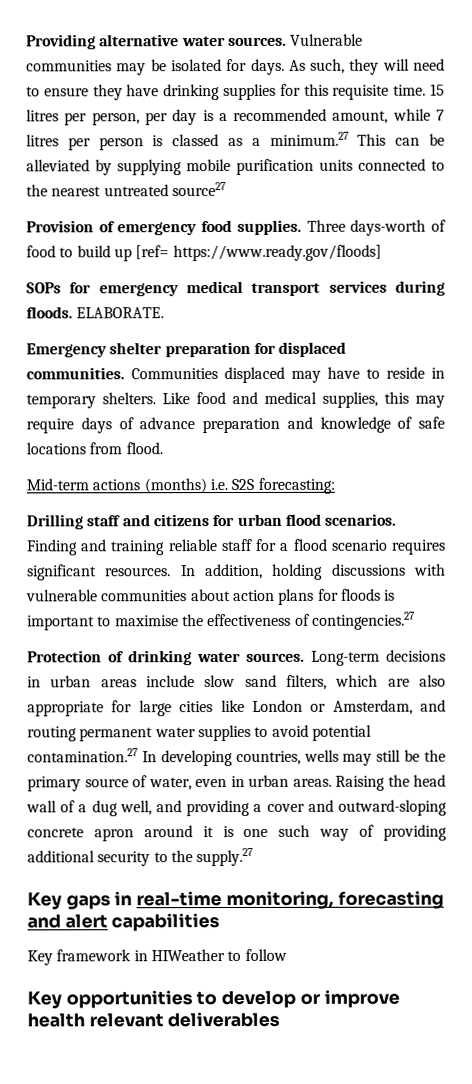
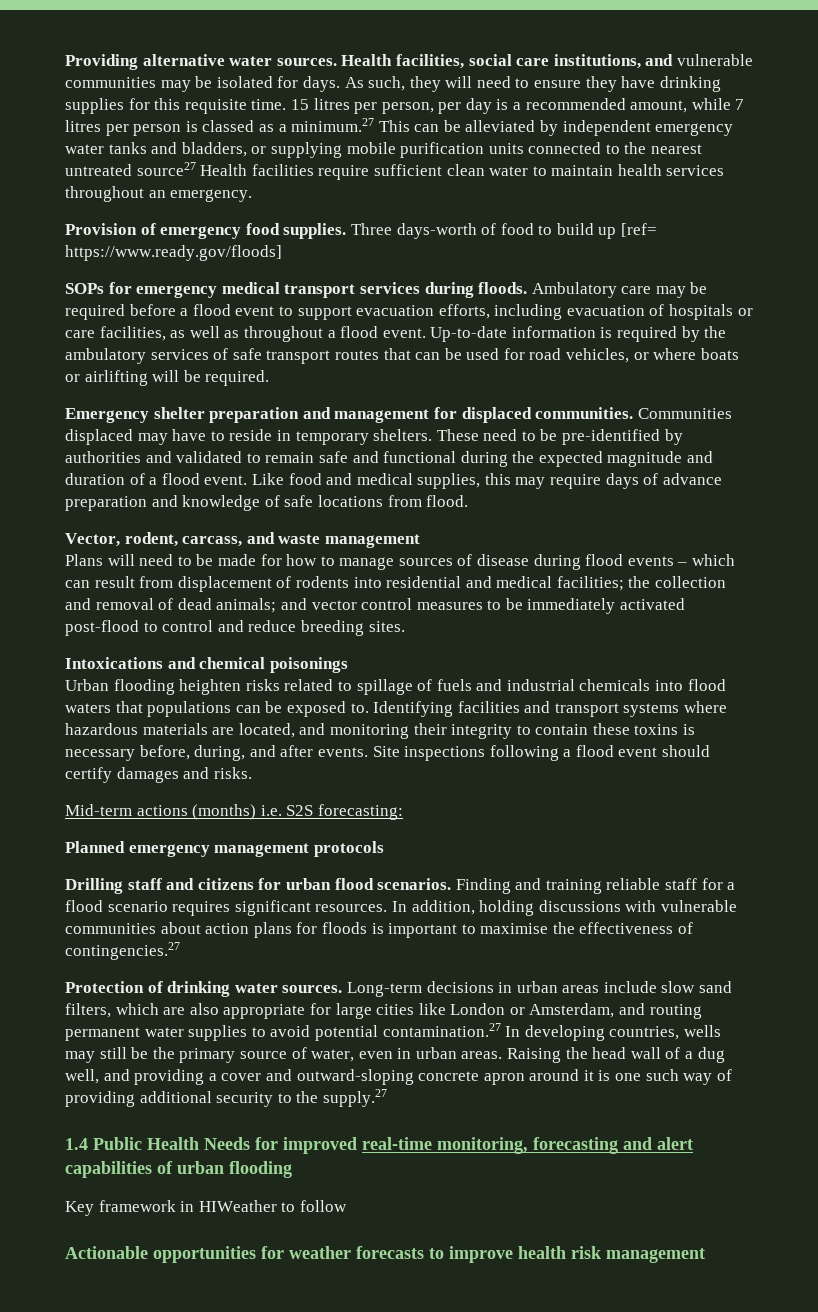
- Vulnerable communities may be isolated for days.
+ Health facilities, social care institutions, and vulnerable communities may be isolated for days.
- 15 litres per person, per day is a recommended amount, while 7 litres per person is classed as a minimum.27 This can be alleviated by supplying mobile purification units connected to the nearest untreated source27
+ 15 litres per person, per day is a recommended amount, while 7 litres per person is classed as a minimum.27 This can be alleviated by independent emergency water tanks and bladders, or supplying mobile purification units connected to the nearest untreated source27 Health facilities require sufficient clean water to maintain health services throughout an emergency.
- ELABORATE.
+ Ambulatory care may be required before a flood event to support evacuation efforts, including evacuation of hospitals or care facilities, as well as throughout a flood event. Up-to-date information is required by the ambulatory services of safe transport routes that can be used for road vehicles, or where boats or airlifting will be required.
- Emergency shelter preparation for displaced communities.
+ Emergency shelter preparation and management for displaced communities.
+ These need to be pre-identified by authorities and validated to remain safe and functional during the expected magnitude and duration of a flood event.
+ Vector, rodent, carcass, and waste management
+ Plans will need to be made for how to manage sources of disease during flood events – which can result from displacement of rodents into residential and medical facilities; the collection and removal of dead animals; and vector control measures to be immediately activated post-flood to control and reduce breeding sites.
+ Intoxications and chemical poisonings
+ Urban flooding heighten risks related to spillage of fuels and industrial chemicals into flood waters that populations can be exposed to. Identifying facilities and transport systems where hazardous materials are located, and monitoring their integrity to contain these toxins is necessary before, during, and after events. Site inspections following a flood event should certify damages and risks.
+ Planned emergency management protocols
- Key gaps in real-time monitoring, forecasting and alert capabilities
+ 1.4 Public Health Needs for improved real-time monitoring, forecasting and alert capabilities of urban flooding
- Key opportunities to develop or improve health relevant deliverables
+ Actionable opportunities for weather forecasts to improve health risk management

